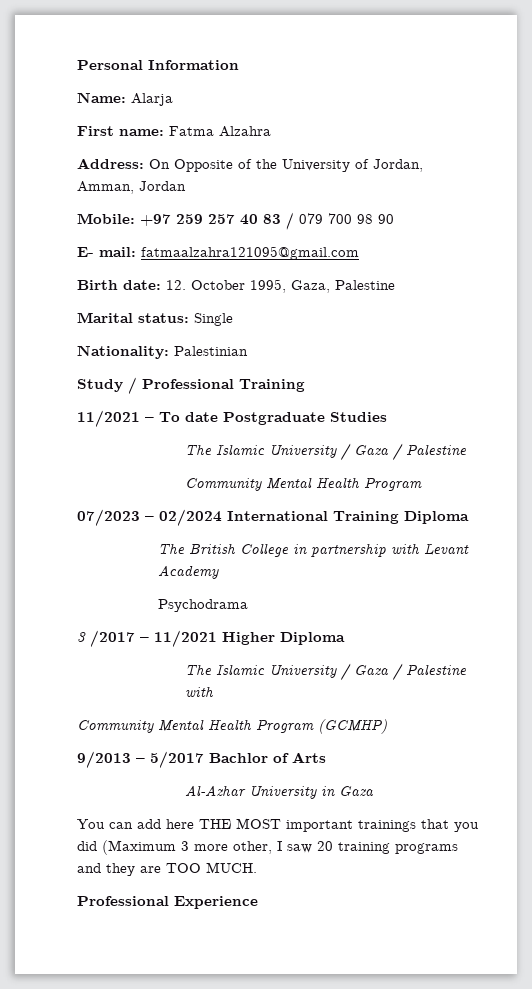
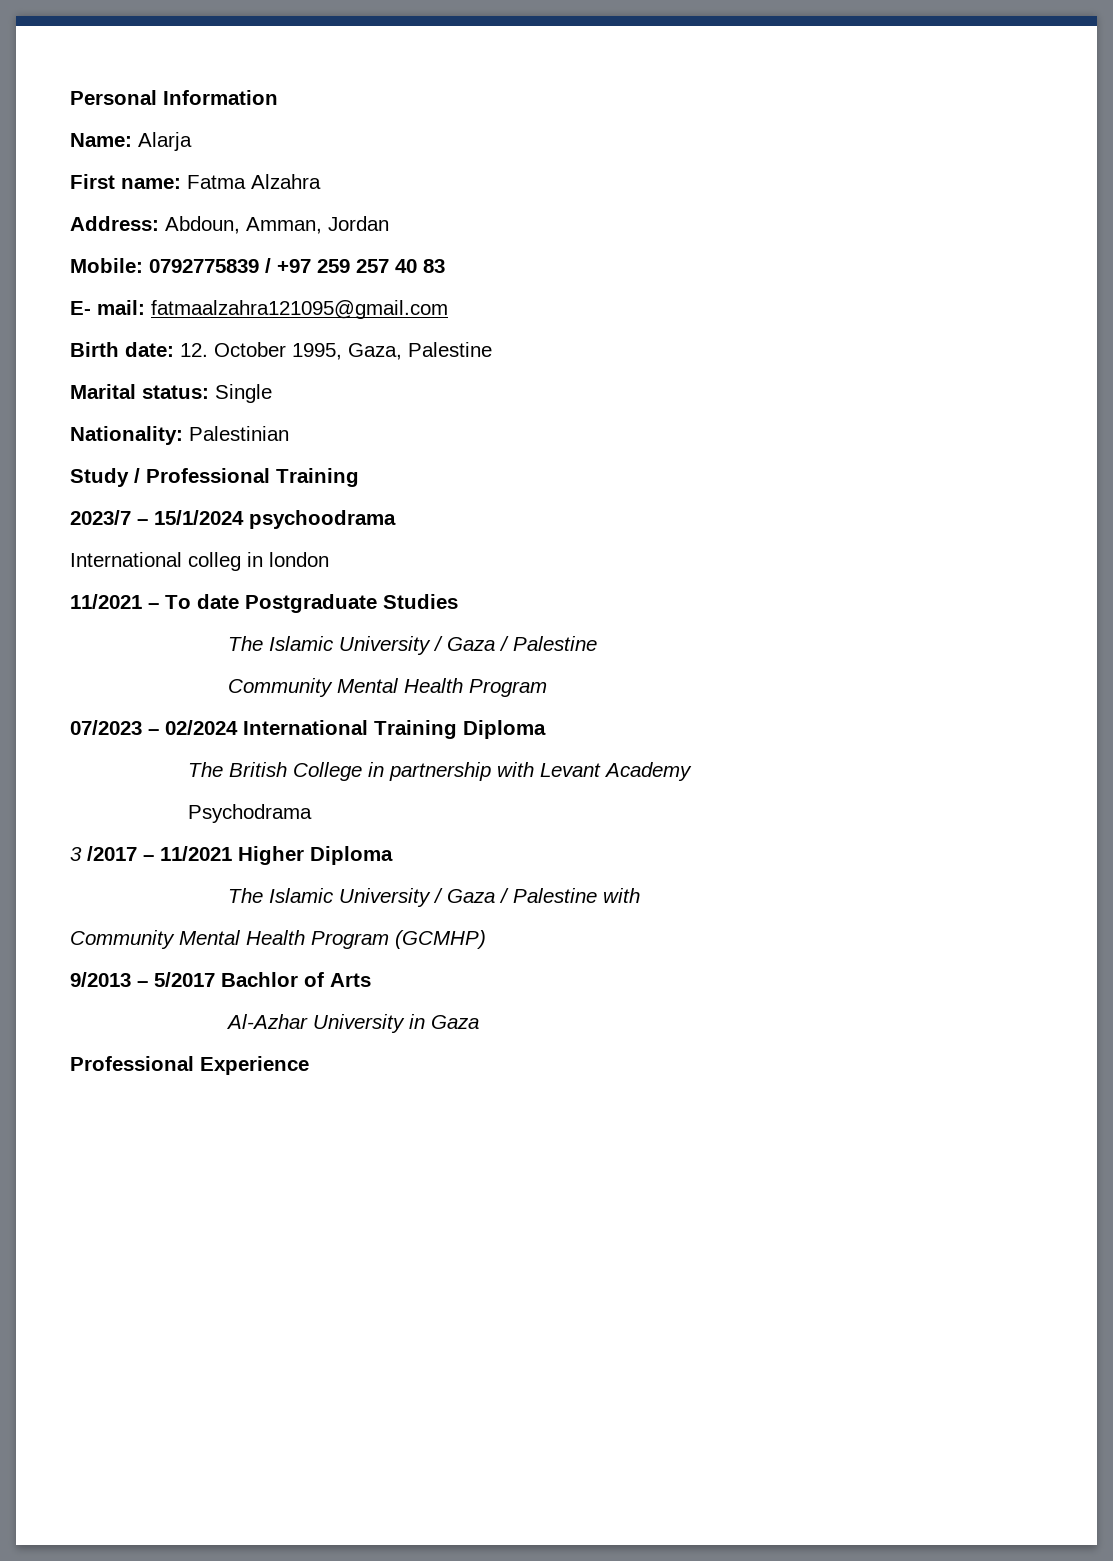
- Address: On Opposite of the University of Jordan, Amman, Jordan
+ Address: Abdoun, Amman, Jordan
- Mobile: +97 259 257 40 83 / 079 700 98 90
+ Mobile: 0792775839 / +97 259 257 40 83
+ 2023/7 – 15/1/2024 psychoodrama
+ International colleg in london
- You can add here THE MOST important trainings that you did (Maximum 3 more other, I saw 20 training programs and they are TOO MUCH.

